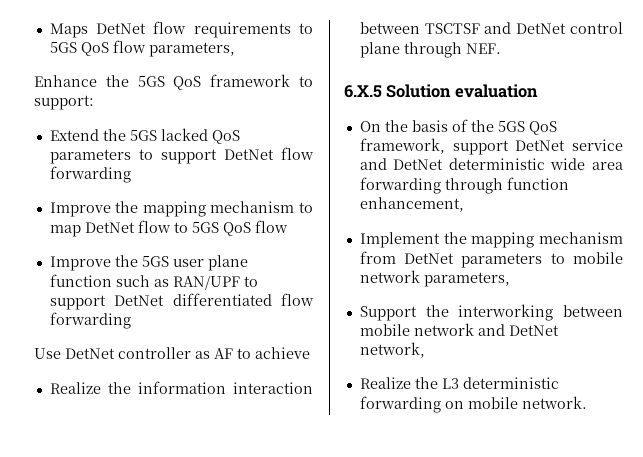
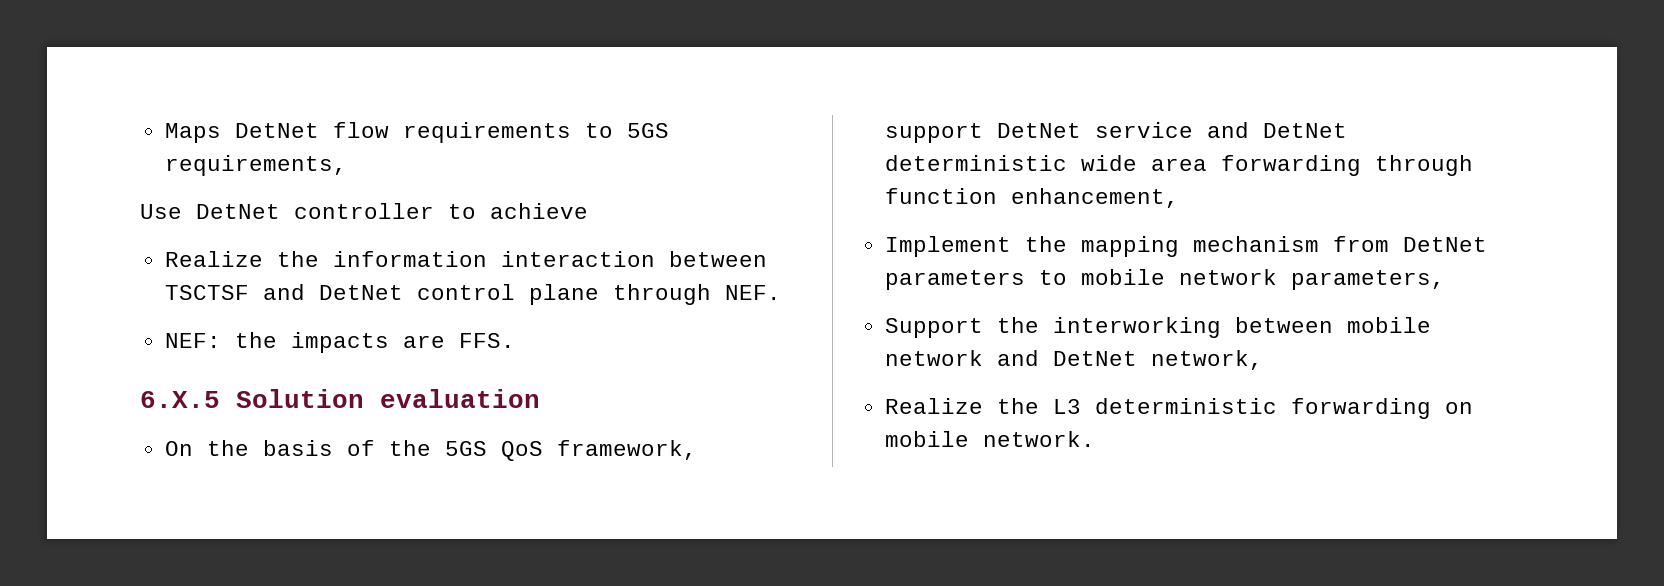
- Maps DetNet flow requirements to 5GS QoS flow parameters,
- Enhance the 5GS QoS framework to support:
- Extend the 5GS lacked QoS parameters to support DetNet flow forwarding
- Improve the mapping mechanism to map DetNet flow to 5GS QoS flow
- Improve the 5GS user plane function such as RAN/UPF to support DetNet differentiated flow forwarding
+ Maps DetNet flow requirements to 5GS requirements,
- Use DetNet controller as AF to achieve
+ Use DetNet controller to achieve
+ NEF: the impacts are FFS.

